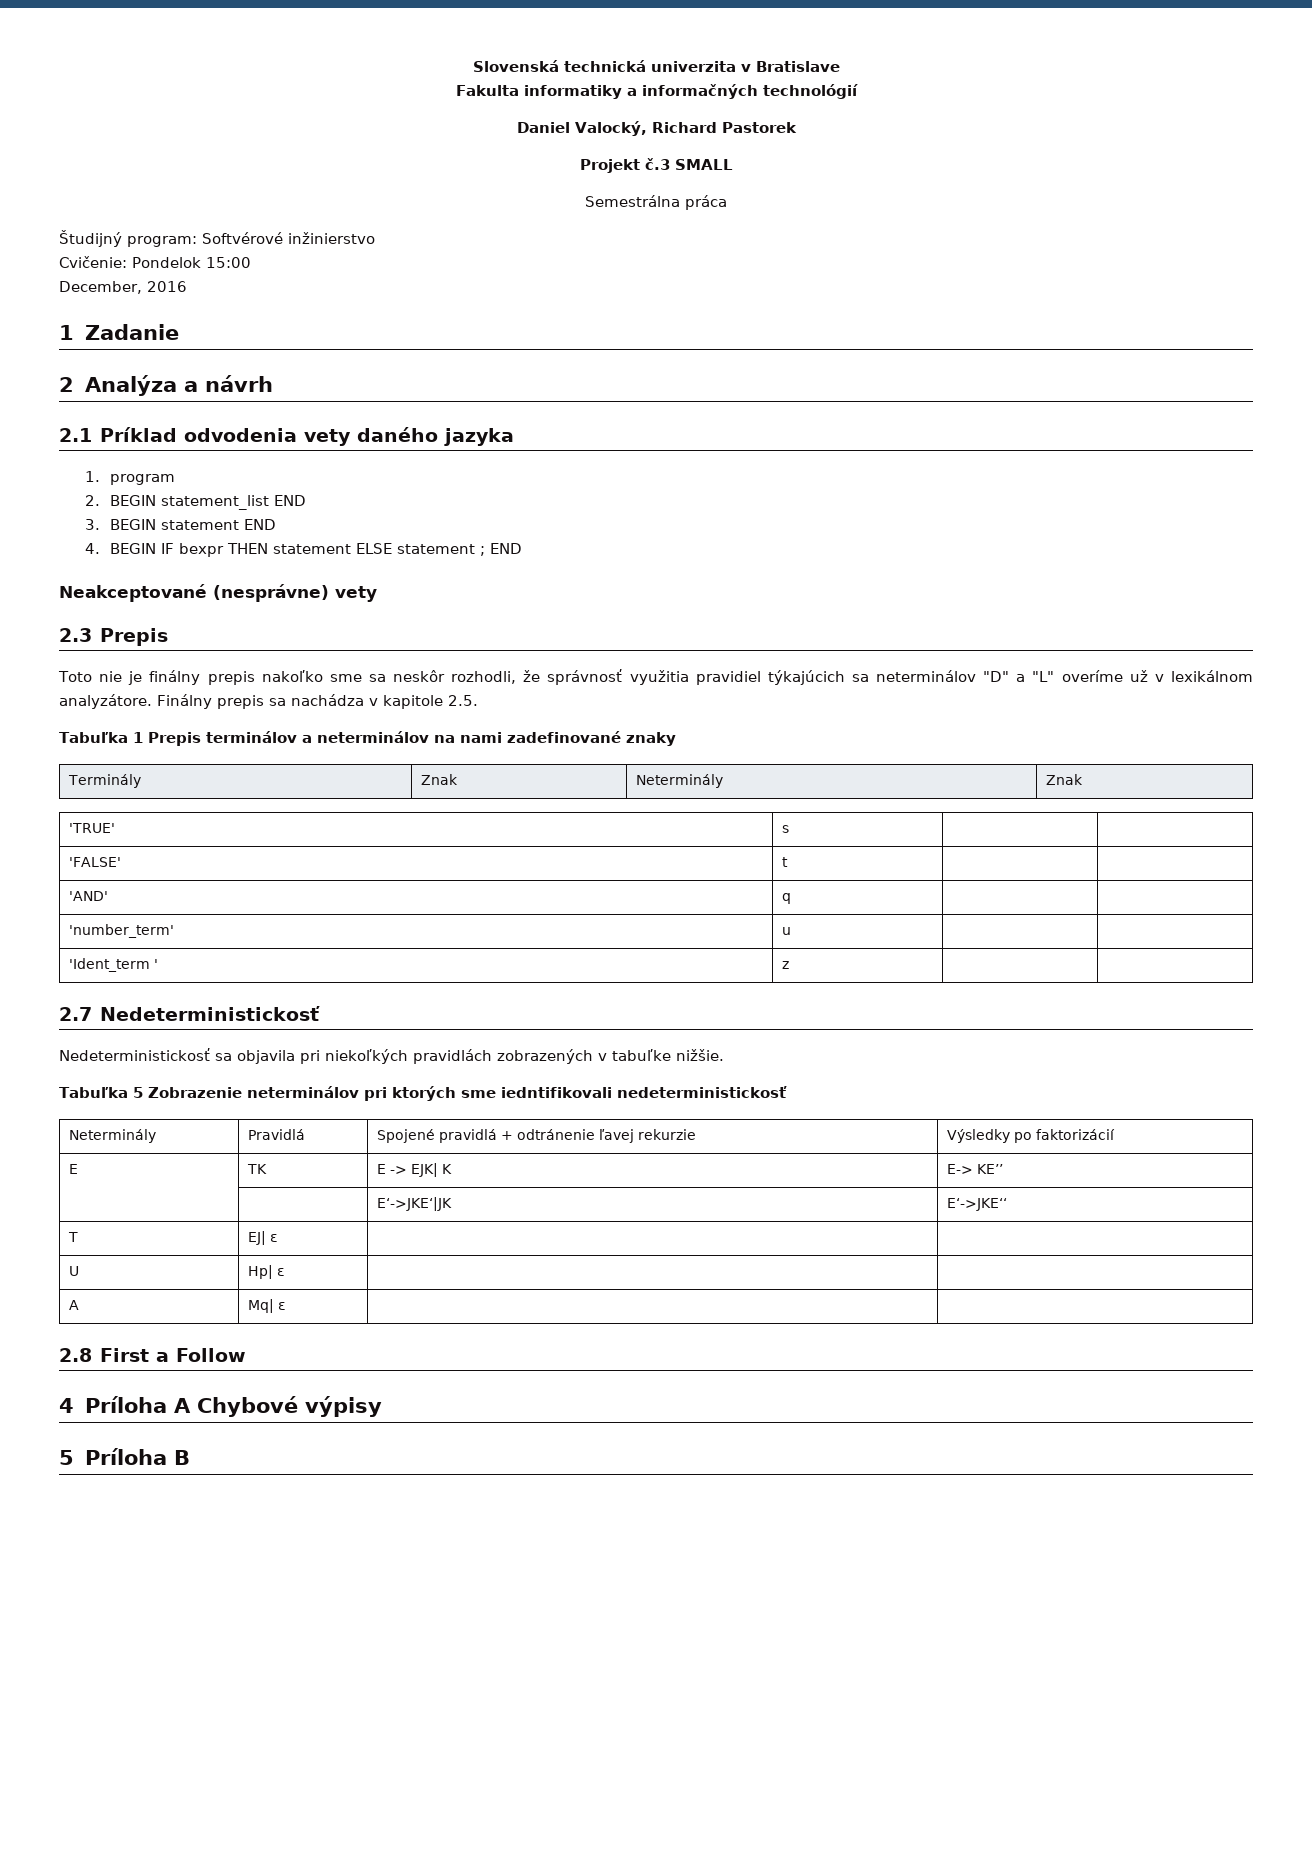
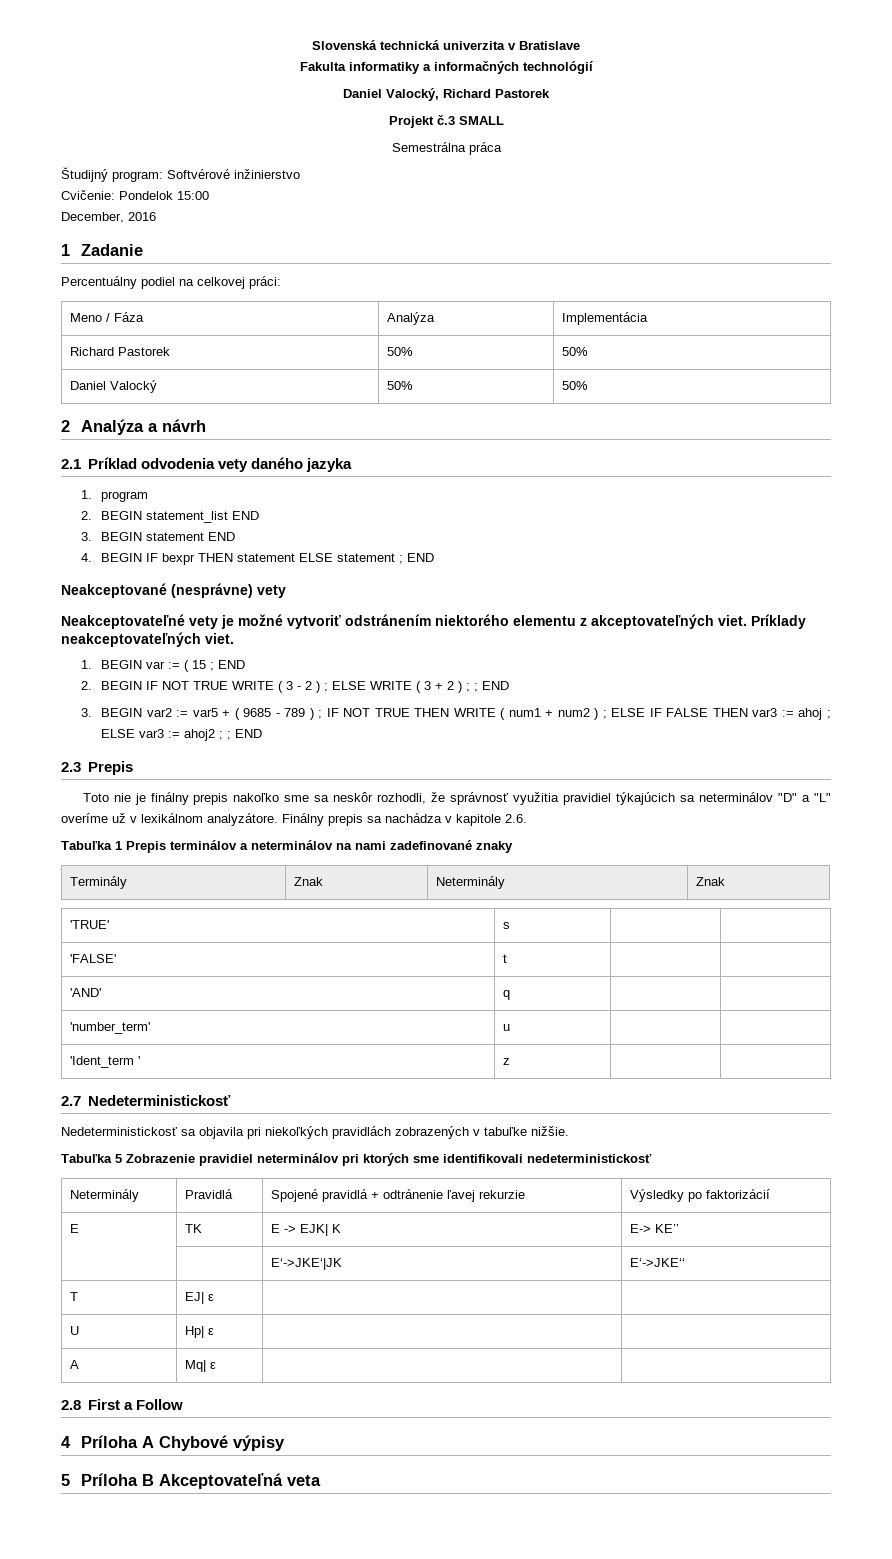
+ Percentuálny podiel na celkovej práci:
+ Meno / Fáza | Analýza | Implementácia
+ Richard Pastorek | 50% | 50%
+ Daniel Valocký | 50% | 50%
+ Neakceptovateľné vety je možné vytvoriť odstránením niektorého elementu z akceptovateľných viet. Príklady neakceptovateľných viet.
+ 1. BEGIN var := ( 15 ; END
+ 2. BEGIN IF NOT TRUE WRITE ( 3 - 2 ) ; ELSE WRITE ( 3 + 2 ) ; ; END
+ 3. BEGIN var2 := var5 + ( 9685 - 789 ) ; IF NOT TRUE THEN WRITE ( num1 + num2 ) ; ELSE IF FALSE THEN var3 := ahoj ; ELSE var3 := ahoj2 ; ; END
- Finálny prepis sa nachádza v kapitole 2.5.
+ Finálny prepis sa nachádza v kapitole 2.6.
- Tabuľka 5 Zobrazenie neterminálov pri ktorých sme iedntifikovali nedeterministickosť
+ Tabuľka 5 Zobrazenie pravidiel neterminálov pri ktorých sme identifikovali nedeterministickosť
- 5 Príloha B
+ 5 Príloha B Akceptovateľná veta

